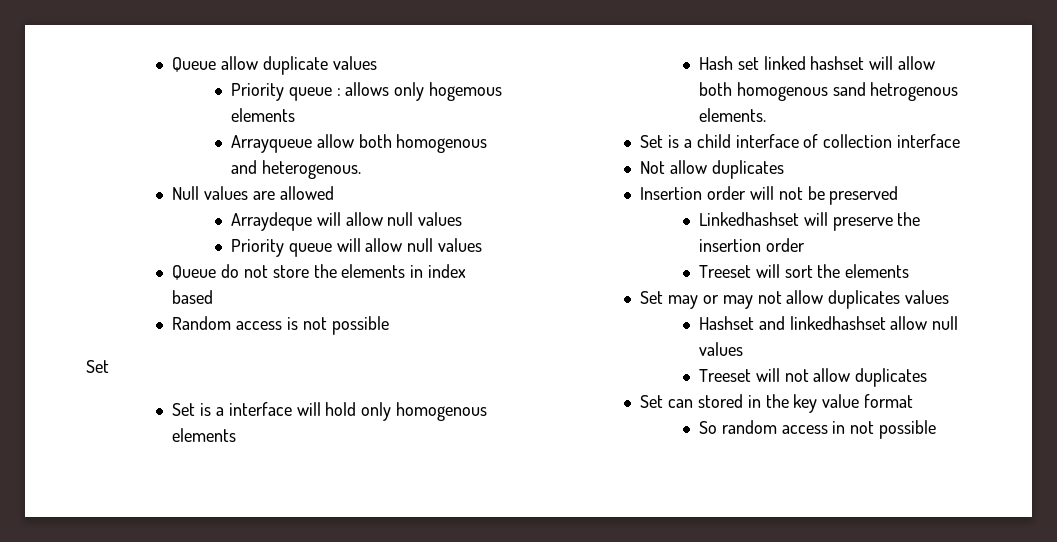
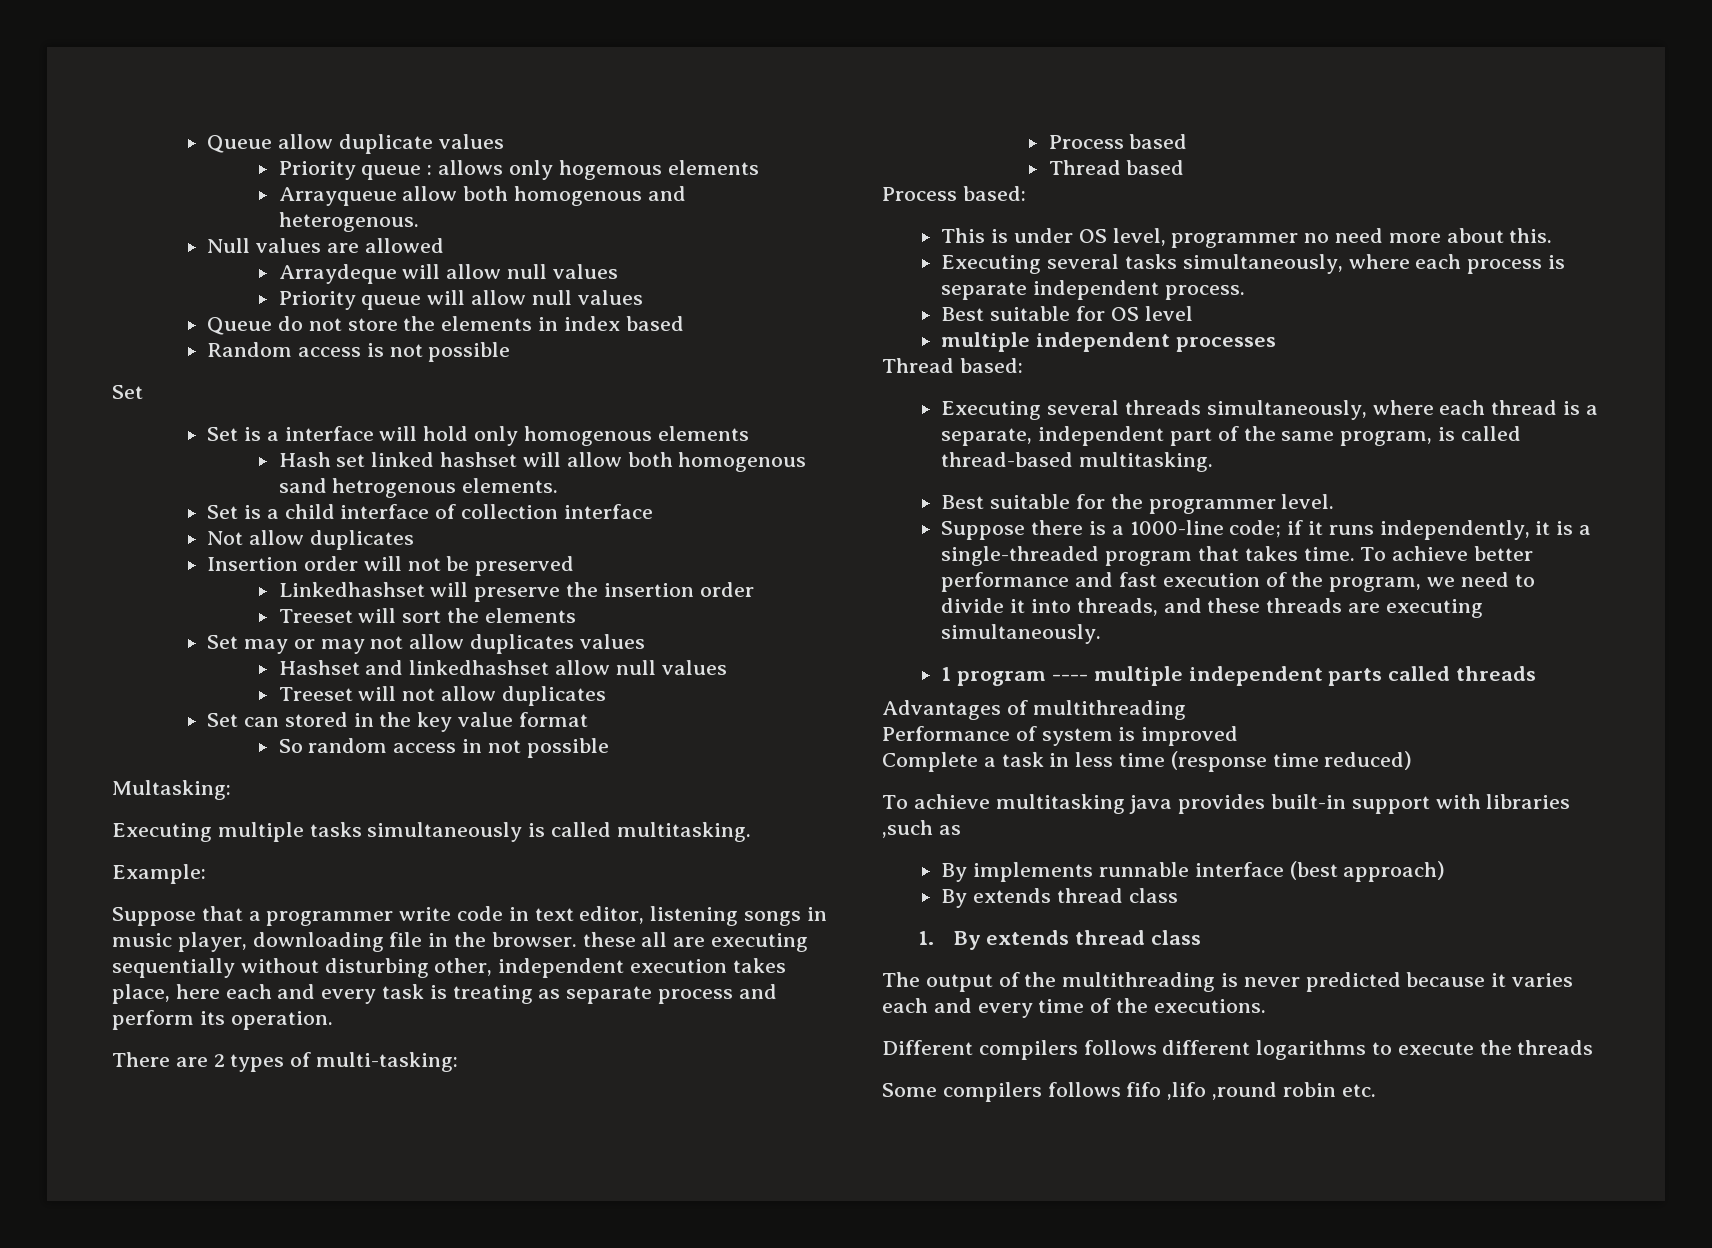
+ Multasking:
+ Executing multiple tasks simultaneously is called multitasking.
+ Example:
+ Suppose that a programmer write code in text editor, listening songs in music player, downloading file in the browser. these all are executing sequentially without disturbing other, independent execution takes place, here each and every task is treating as separate process and perform its operation.
+ There are 2 types of multi-tasking:
+ Process based
+ Thread based
+ Process based:
+ This is under OS level, programmer no need more about this.
+ Executing several tasks simultaneously, where each process is separate independent process.
+ Best suitable for OS level
+ multiple independent processes
+ Thread based:
+ Executing several threads simultaneously, where each thread is a separate, independent part of the same program, is called thread-based multitasking.
+ Best suitable for the programmer level.
+ Suppose there is a 1000-line code; if it runs independently, it is a single-threaded program that takes time. To achieve better performance and fast execution of the program, we need to divide it into threads, and these threads are executing simultaneously.
+ 1 program ---- multiple independent parts called threads
+ Advantages of multithreading
+ Performance of system is improved
+ Complete a task in less time (response time reduced)
+ To achieve multitasking java provides built-in support with libraries ,such as
+ By implements runnable interface (best approach)
+ By extends thread class
+ 1. By extends thread class
+ The output of the multithreading is never predicted because it varies each and every time of the executions.
+ Different compilers follows different logarithms to execute the threads
+ Some compilers follows fifo ,lifo ,round robin etc.

